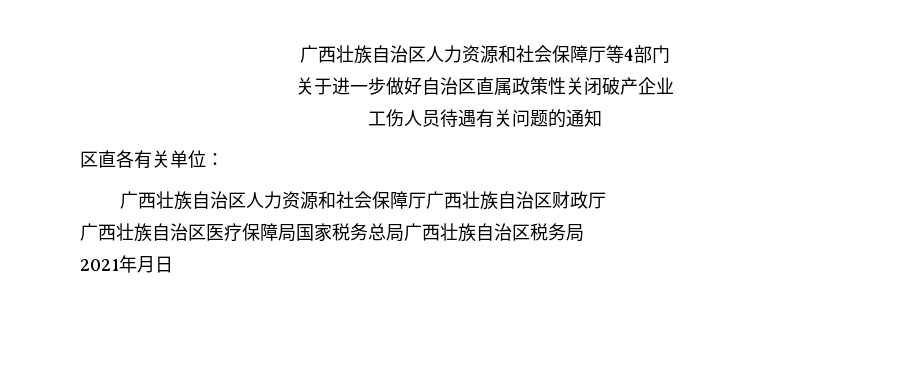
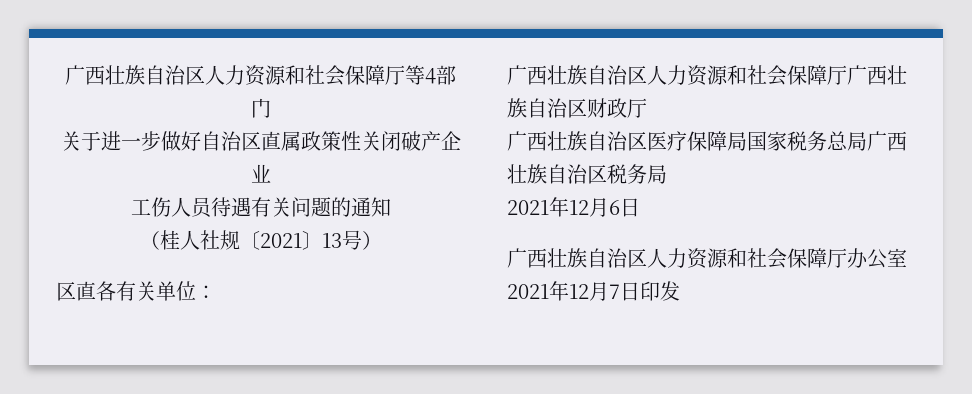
+ （桂人社规〔2021〕13号）
- 2021年月日
+ 2021年12月6日
+ 广西壮族自治区人力资源和社会保障厅办公室2021年12月7日印发

